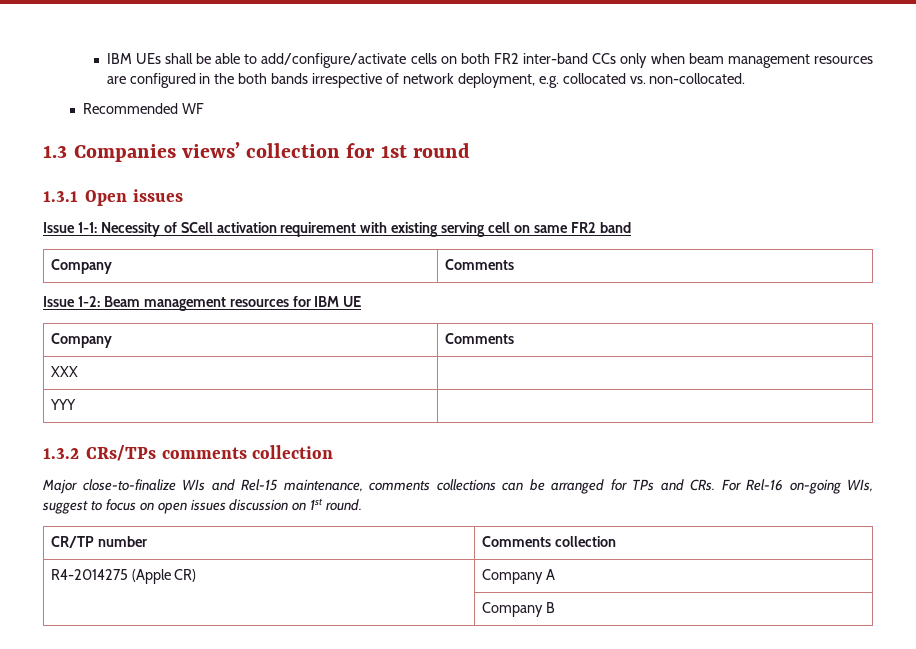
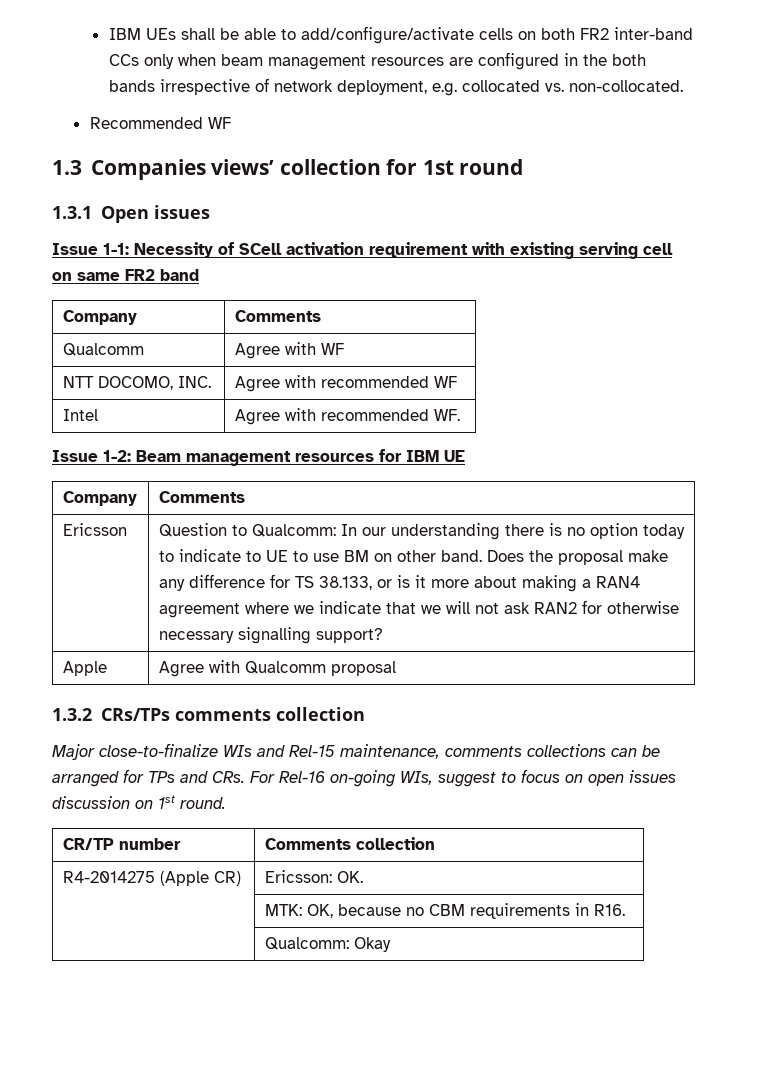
+ Qualcomm | Agree with WF
+ NTT DOCOMO, INC. | Agree with recommended WF
+ Intel | Agree with recommended WF.
- XXX |
- YYY |
+ Ericsson | Question to Qualcomm: In our understanding there is no option today to indicate to UE to use BM on other band. Does the proposal make any difference for TS 38.133, or is it more about making a RAN4 agreement where we indicate that we will not ask RAN2 for otherwise necessary signalling support?
+ Apple | Agree with Qualcomm proposal
- R4-2014275 (Apple CR) | Company A
- | Company B
+ R4-2014275 (Apple CR) | Ericsson: OK.
+ | MTK: OK, because no CBM requirements in R16.
+ | Qualcomm: Okay

